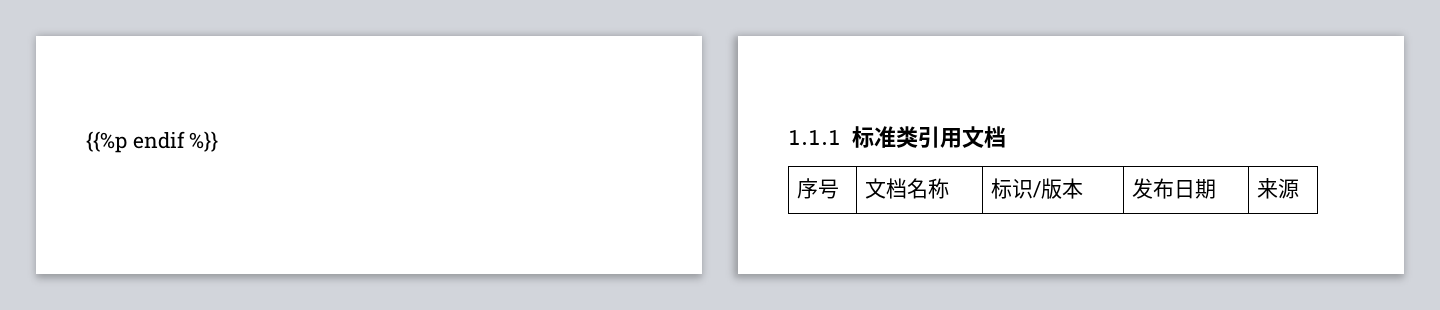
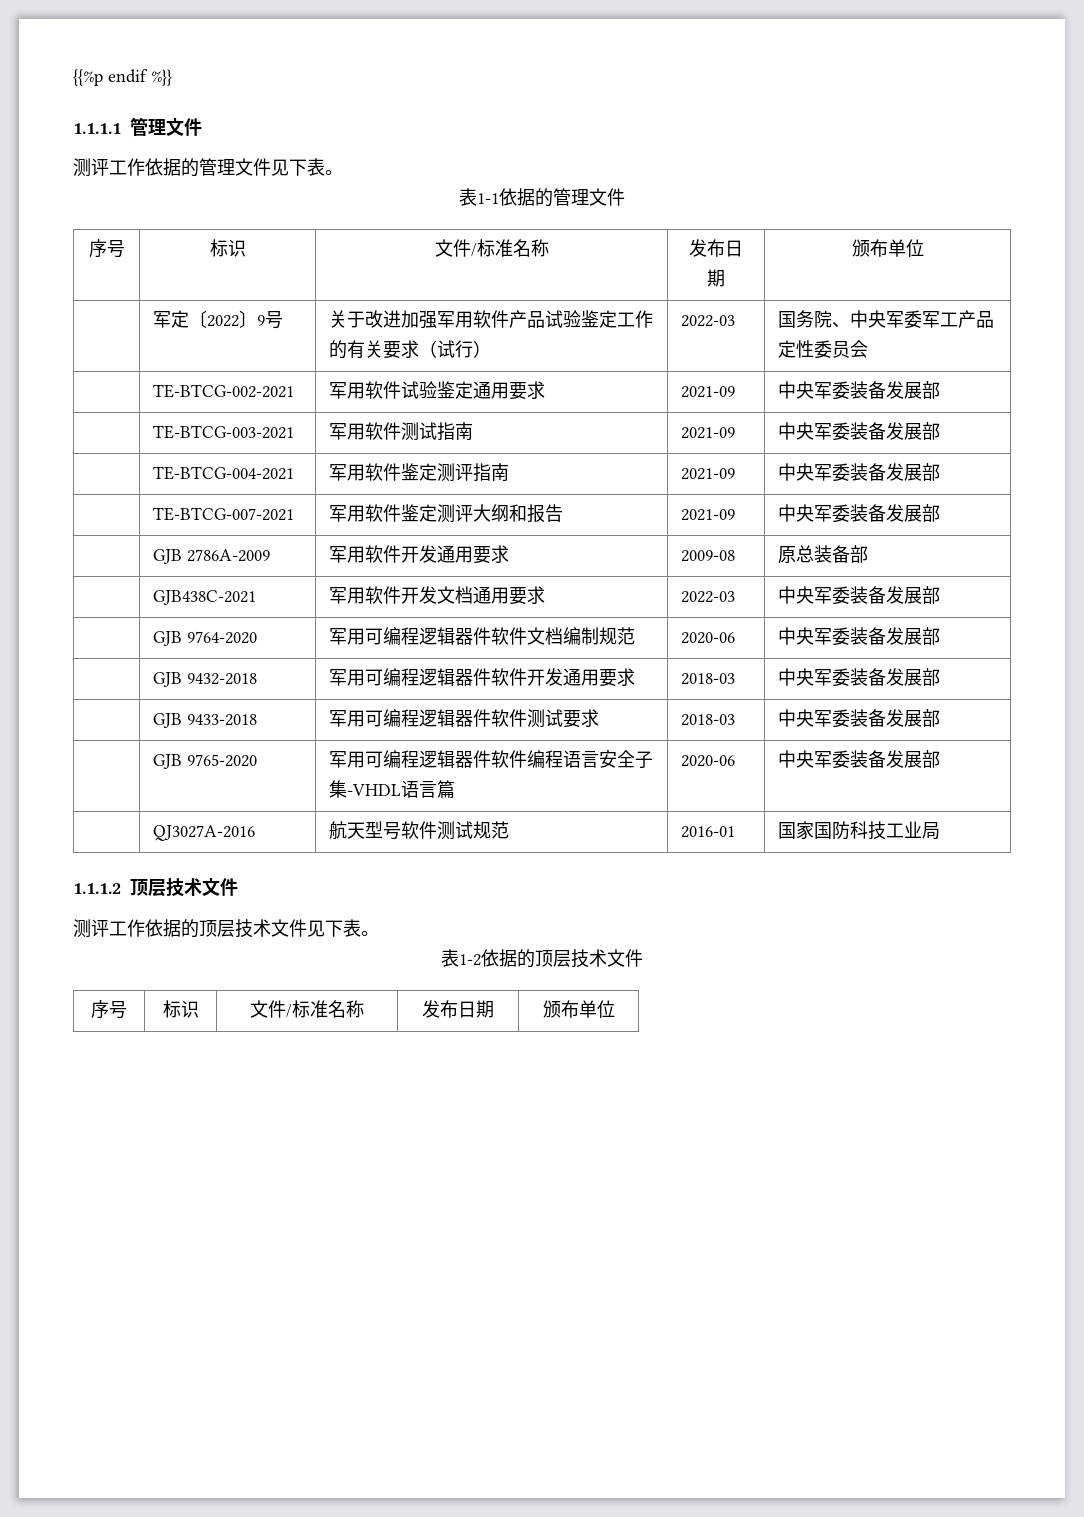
- 1.1.1标准类引用文档
- 序号 | 文档名称 | 标识/版本 | 发布日期 | 来源
+ 1.1.1.1管理文件
+ 测评工作依据的管理文件见下表。
+ 表1-1依据的管理文件
+ 序号 | 标识 | 文件/标准名称 | 发布日期 | 颁布单位
+ | 军定〔2022〕9号 | 关于改进加强军用软件产品试验鉴定工作的有关要求（试行） | 2022-03 | 国务院、中央军委军工产品定性委员会
+ | TE-BTCG-002-2021 | 军用软件试验鉴定通用要求 | 2021-09 | 中央军委装备发展部
+ | TE-BTCG-003-2021 | 军用软件测试指南 | 2021-09 | 中央军委装备发展部
+ | TE-BTCG-004-2021 | 军用软件鉴定测评指南 | 2021-09 | 中央军委装备发展部
+ | TE-BTCG-007-2021 | 军用软件鉴定测评大纲和报告 | 2021-09 | 中央军委装备发展部
+ | GJB 2786A-2009 | 军用软件开发通用要求 | 2009-08 | 原总装备部
+ | GJB438C-2021 | 军用软件开发文档通用要求 | 2022-03 | 中央军委装备发展部
+ | GJB 9764-2020 | 军用可编程逻辑器件软件文档编制规范 | 2020-06 | 中央军委装备发展部
+ | GJB 9432-2018 | 军用可编程逻辑器件软件开发通用要求 | 2018-03 | 中央军委装备发展部
+ | GJB 9433-2018 | 军用可编程逻辑器件软件测试要求 | 2018-03 | 中央军委装备发展部
+ | GJB 9765-2020 | 军用可编程逻辑器件软件编程语言安全子集-VHDL语言篇 | 2020-06 | 中央军委装备发展部
+ | QJ3027A-2016 | 航天型号软件测试规范 | 2016-01 | 国家国防科技工业局
+ 1.1.1.2顶层技术文件
+ 测评工作依据的顶层技术文件见下表。
+ 表1-2依据的顶层技术文件
+ 序号 | 标识 | 文件/标准名称 | 发布日期 | 颁布单位

